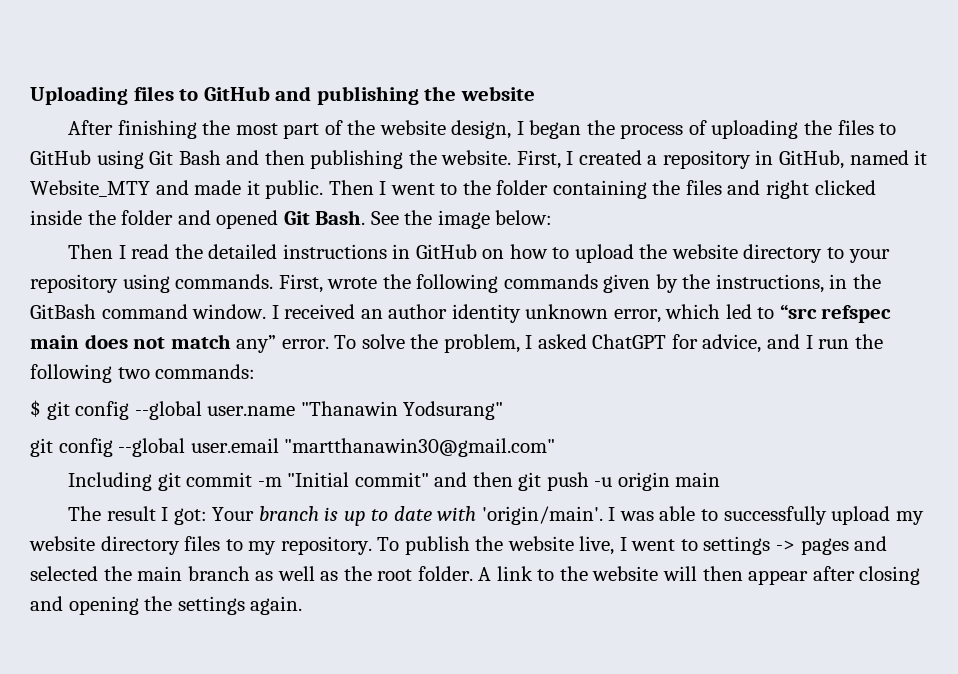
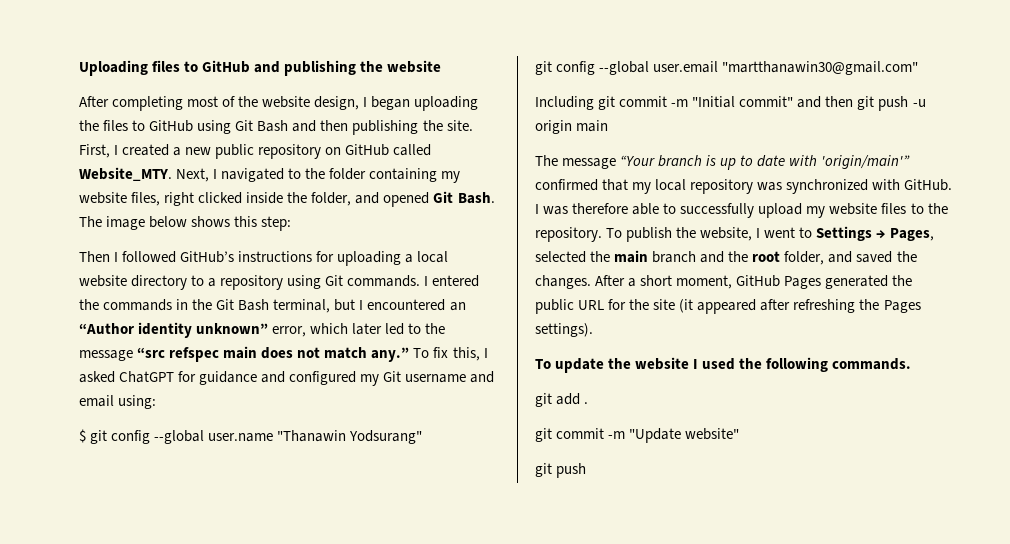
- After finishing the most part of the website design, I began the process of uploading the files to GitHub using Git Bash and then publishing the website.
+ After completing most of the website design, I began uploading the files to GitHub using Git Bash and then publishing the site.
- First, I created a repository in GitHub, named it Website_MTY and made it public. Then I went to the folder containing the files and right clicked inside the folder and opened Git Bash.
+ First, I created a new public repository on GitHub called Website_MTY. Next, I navigated to the folder containing my website files, right clicked inside the folder, and opened Git Bash.
- See the image below:
- Then I read the detailed instructions in GitHub on how to upload the website directory to your repository using commands. First, wrote the following commands given by the instructions, in the GitBash command window. I received an author identity unknown error, which led to “src refspec main does not match any” error. To solve the problem, I asked ChatGPT for advice, and I run the following two commands:
+ The image below shows this step:
+ Then I followed GitHub’s instructions for uploading a local website directory to a repository using Git commands. I entered the commands in the Git Bash terminal, but I encountered an “Author identity unknown” error, which later led to the message “src refspec main does not match any.” To fix this, I asked ChatGPT for guidance and configured my Git username and email using:
- The result I got: Your branch is up to date with 'origin/main'.
+ The message “Your branch is up to date with 'origin/main'” confirmed that my local repository was synchronized with GitHub.
- I was able to successfully upload my website directory files to my repository.
+ I was therefore able to successfully upload my website files to the repository.
- To publish the website live, I went to settings -> pages and selected the main branch as well as the root folder. A link to the website will then appear after closing and opening the settings again.
+ To publish the website, I went to Settings → Pages, selected the main branch and the root folder, and saved the changes. After a short moment, GitHub Pages generated the public URL for the site (it appeared after refreshing the Pages settings).
+ To update the website I used the following commands.
+ git add .
+ git commit -m "Update website"
+ git push

